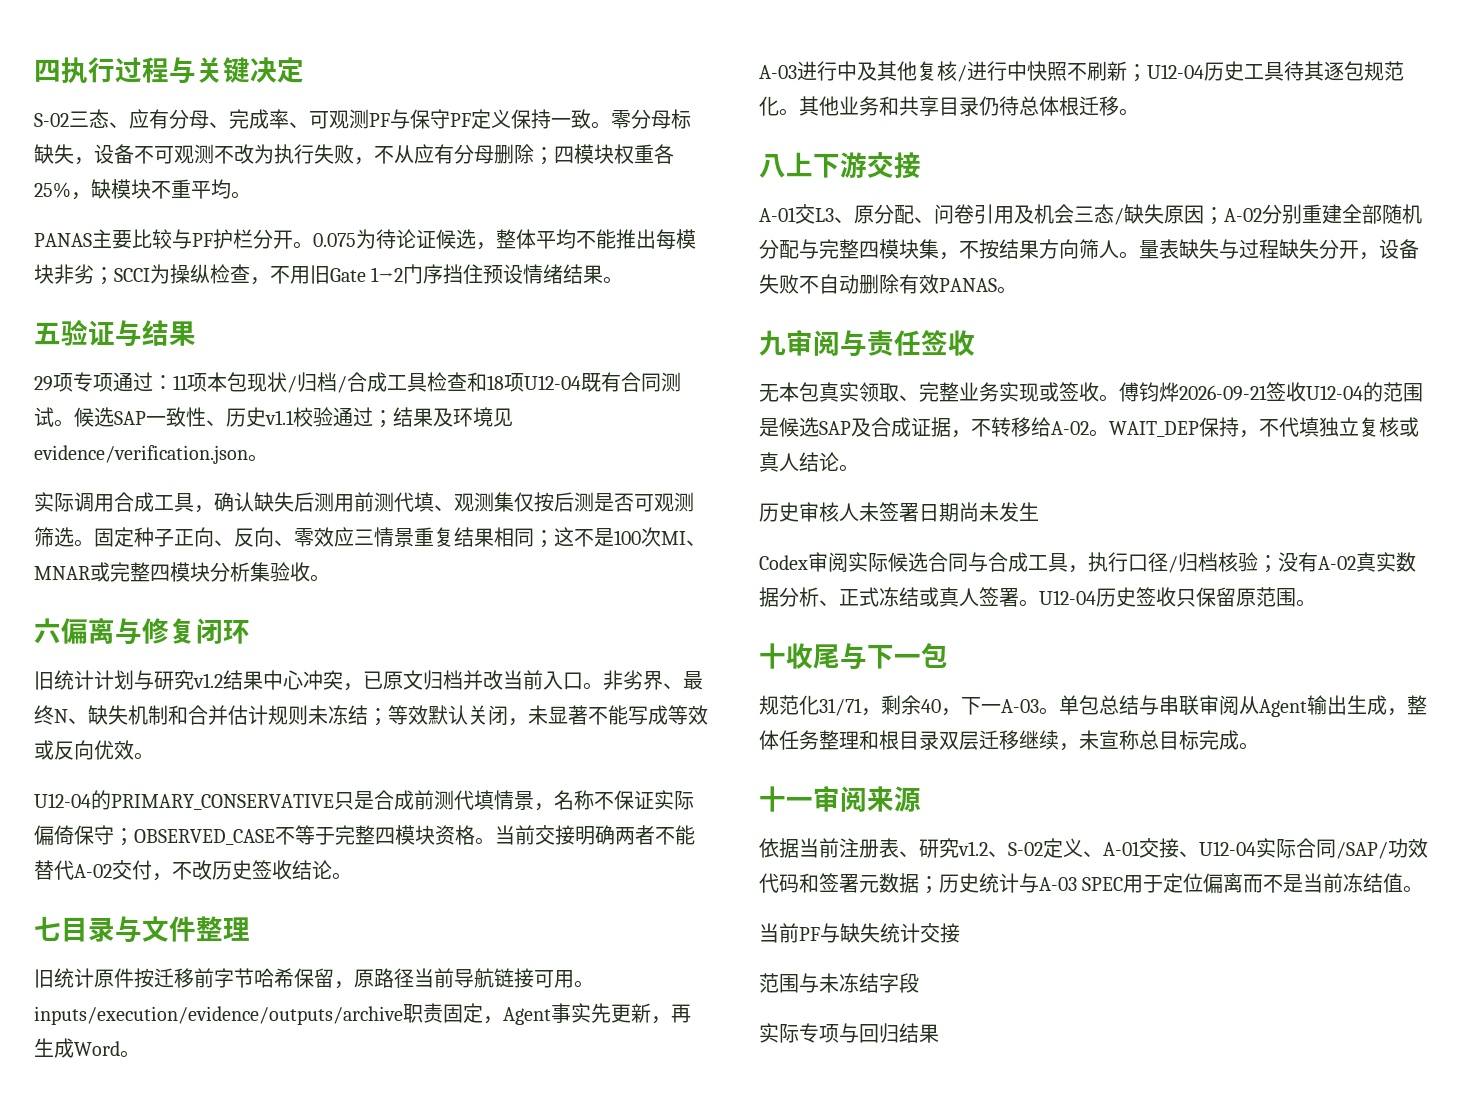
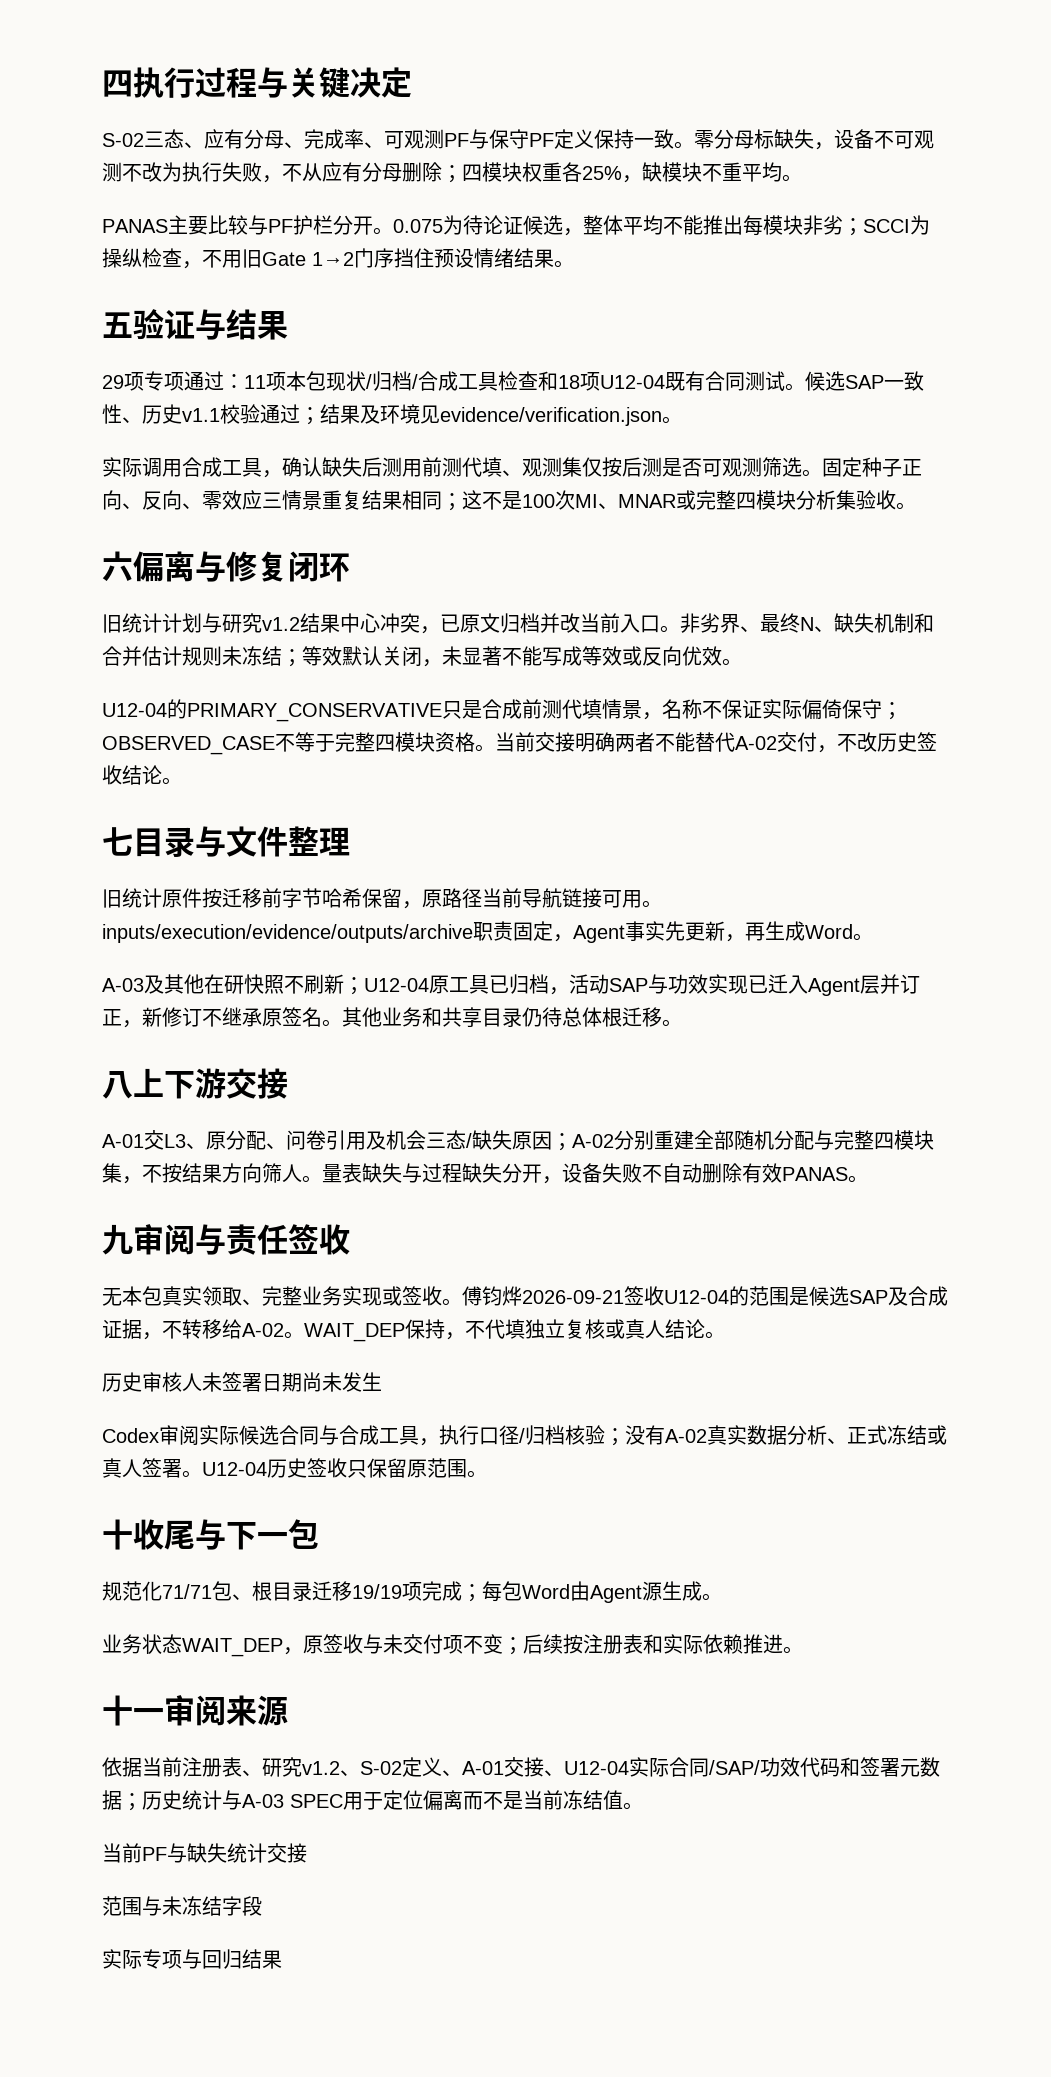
- A-03进行中及其他复核/进行中快照不刷新；U12-04历史工具待其逐包规范化。
+ A-03及其他在研快照不刷新；U12-04原工具已归档，活动SAP与功效实现已迁入Agent层并订正，新修订不继承原签名。
- 规范化31/71，剩余40，下一A-03。单包总结与串联审阅从Agent输出生成，整体任务整理和根目录双层迁移继续，未宣称总目标完成。
+ 规范化71/71包、根目录迁移19/19项完成；每包Word由Agent源生成。
+ 业务状态WAIT_DEP，原签收与未交付项不变；后续按注册表和实际依赖推进。

